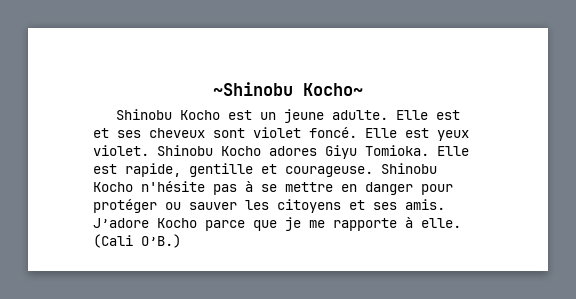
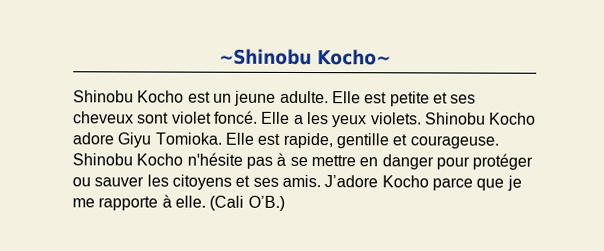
- Elle est et ses cheveux sont violet foncé.
+ Elle est petite et ses cheveux sont violet foncé.
- Elle est yeux violet. Shinobu Kocho adores Giyu Tomioka.
+ Elle a les yeux violets. Shinobu Kocho adore Giyu Tomioka.

